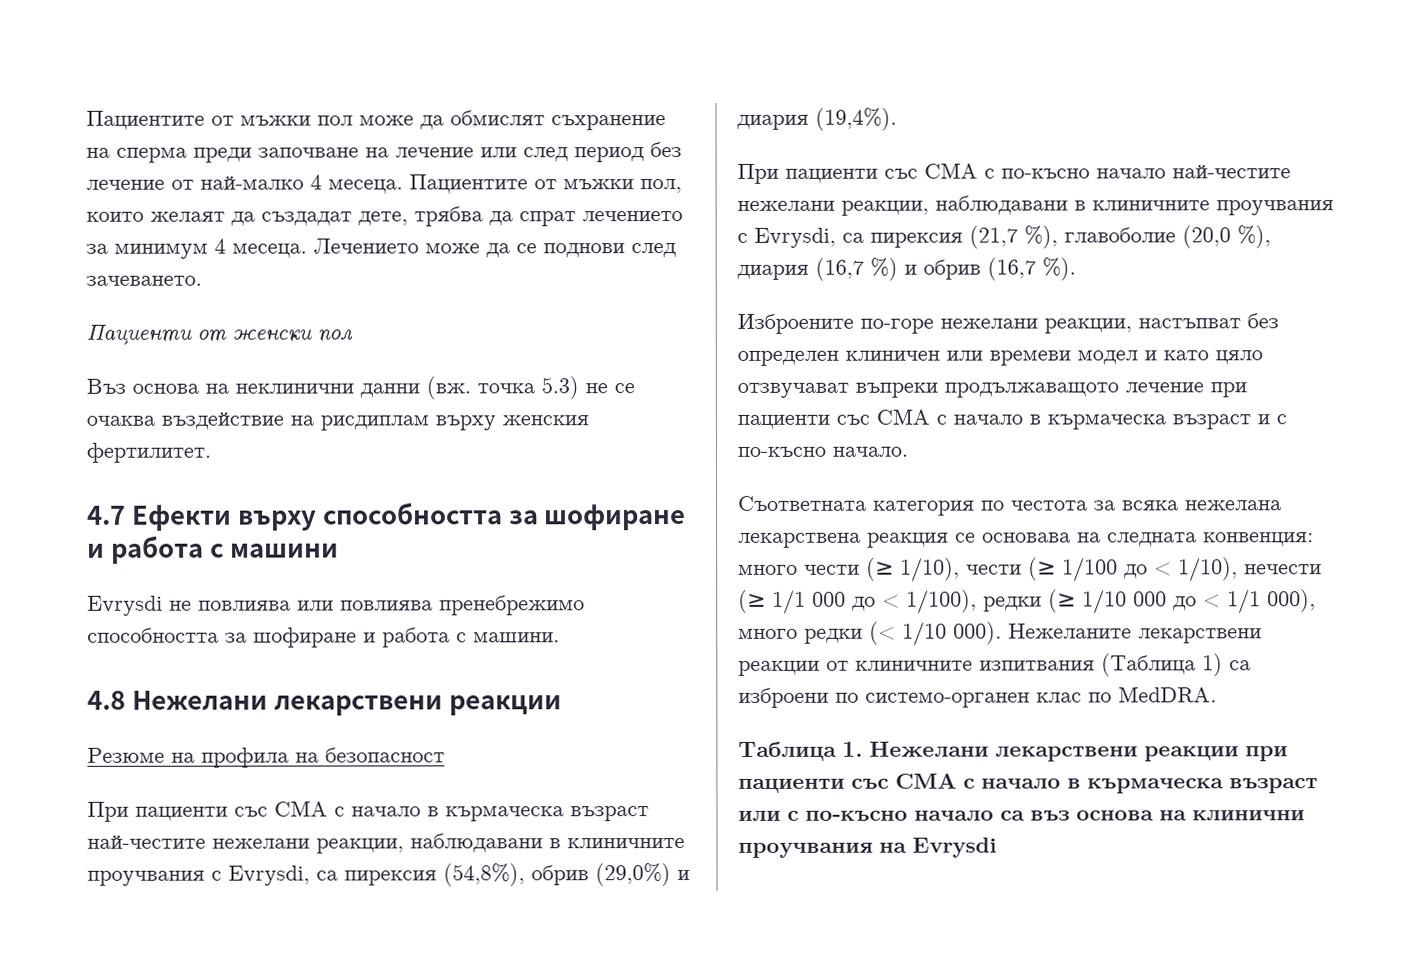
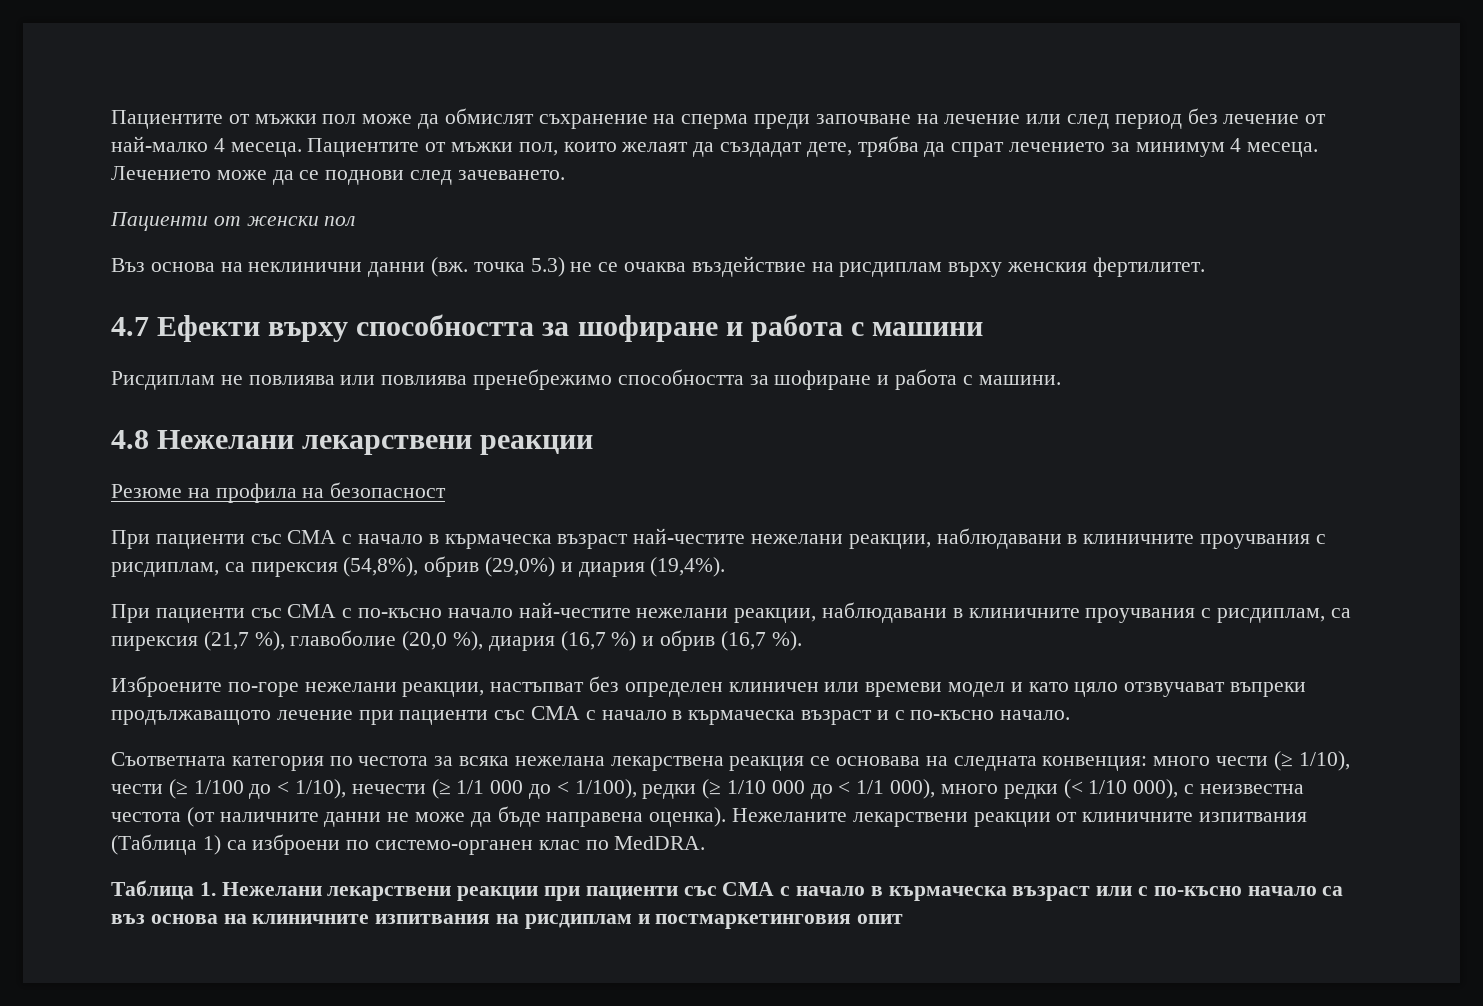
- Evrysdi не повлиява или повлиява пренебрежимо способността за шофиране и работа с машини.
+ Рисдиплам не повлиява или повлиява пренебрежимо способността за шофиране и работа с машини.
- При пациенти със СМА с начало в кърмаческа възраст най-честите нежелани реакции, наблюдавани в клиничните проучвания с Evrysdi, са пирексия (54,8%), обрив (29,0%) и диария (19,4%).
+ При пациенти със СМА с начало в кърмаческа възраст най-честите нежелани реакции, наблюдавани в клиничните проучвания с рисдиплам, са пирексия (54,8%), обрив (29,0%) и диария (19,4%).
- При пациенти със СМА с по-късно начало най-честите нежелани реакции, наблюдавани в клиничните проучвания с Evrysdi, са пирексия (21,7 %), главоболие (20,0 %), диария (16,7 %) и обрив (16,7 %).
+ При пациенти със СМА с по-късно начало най-честите нежелани реакции, наблюдавани в клиничните проучвания с рисдиплам, са пирексия (21,7 %), главоболие (20,0 %), диария (16,7 %) и обрив (16,7 %).
- Съответната категория по честота за всяка нежелана лекарствена реакция се основава на следната конвенция: много чести (≥ 1/10), чести (≥ 1/100 до < 1/10), нечести (≥ 1/1 000 до < 1/100), редки (≥ 1/10 000 до < 1/1 000), много редки (< 1/10 000).
+ Съответната категория по честота за всяка нежелана лекарствена реакция се основава на следната конвенция: много чести (≥ 1/10), чести (≥ 1/100 до < 1/10), нечести (≥ 1/1 000 до < 1/100), редки (≥ 1/10 000 до < 1/1 000), много редки (< 1/10 000), с неизвестна честота (от наличните данни не може да бъде направена оценка).
- Таблица 1. Нежелани лекарствени реакции при пациенти със СМА с начало в кърмаческа възраст или с по-късно начало са въз основа на клинични проучвания на Evrysdi
+ Таблица 1. Нежелани лекарствени реакции при пациенти със СМА с начало в кърмаческа възраст или с по-късно начало са въз основа на клиничните изпитвания на рисдиплам и постмаркетинговия опит

